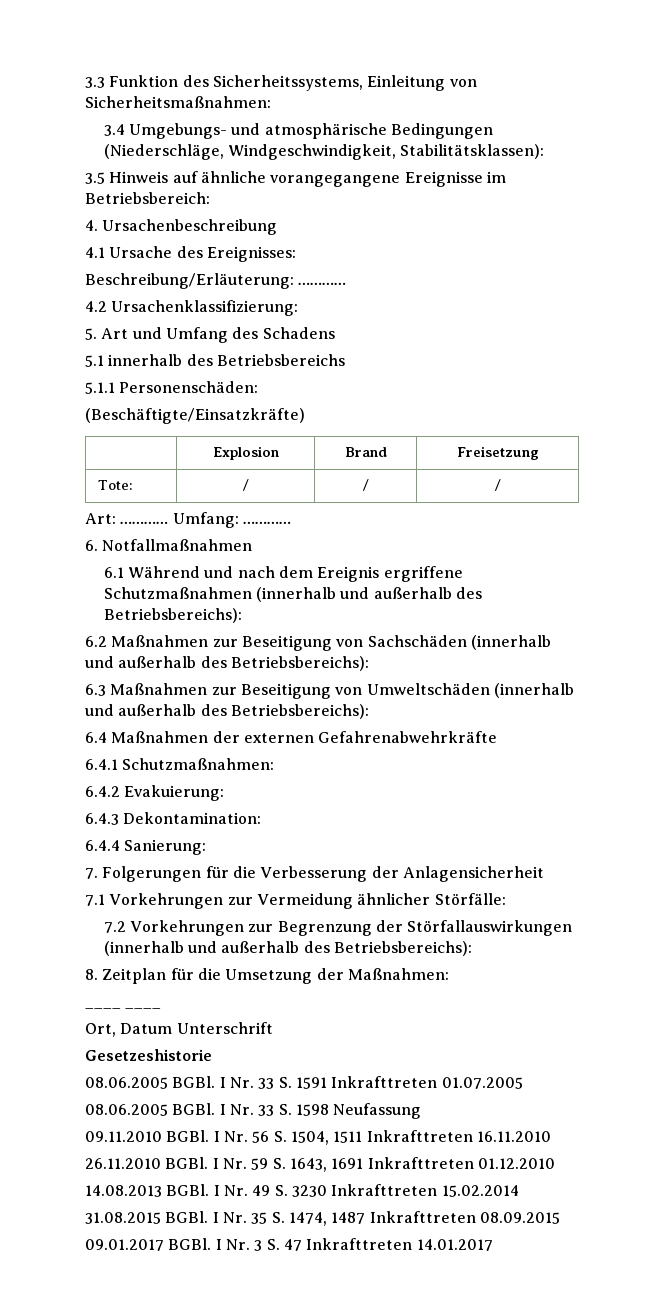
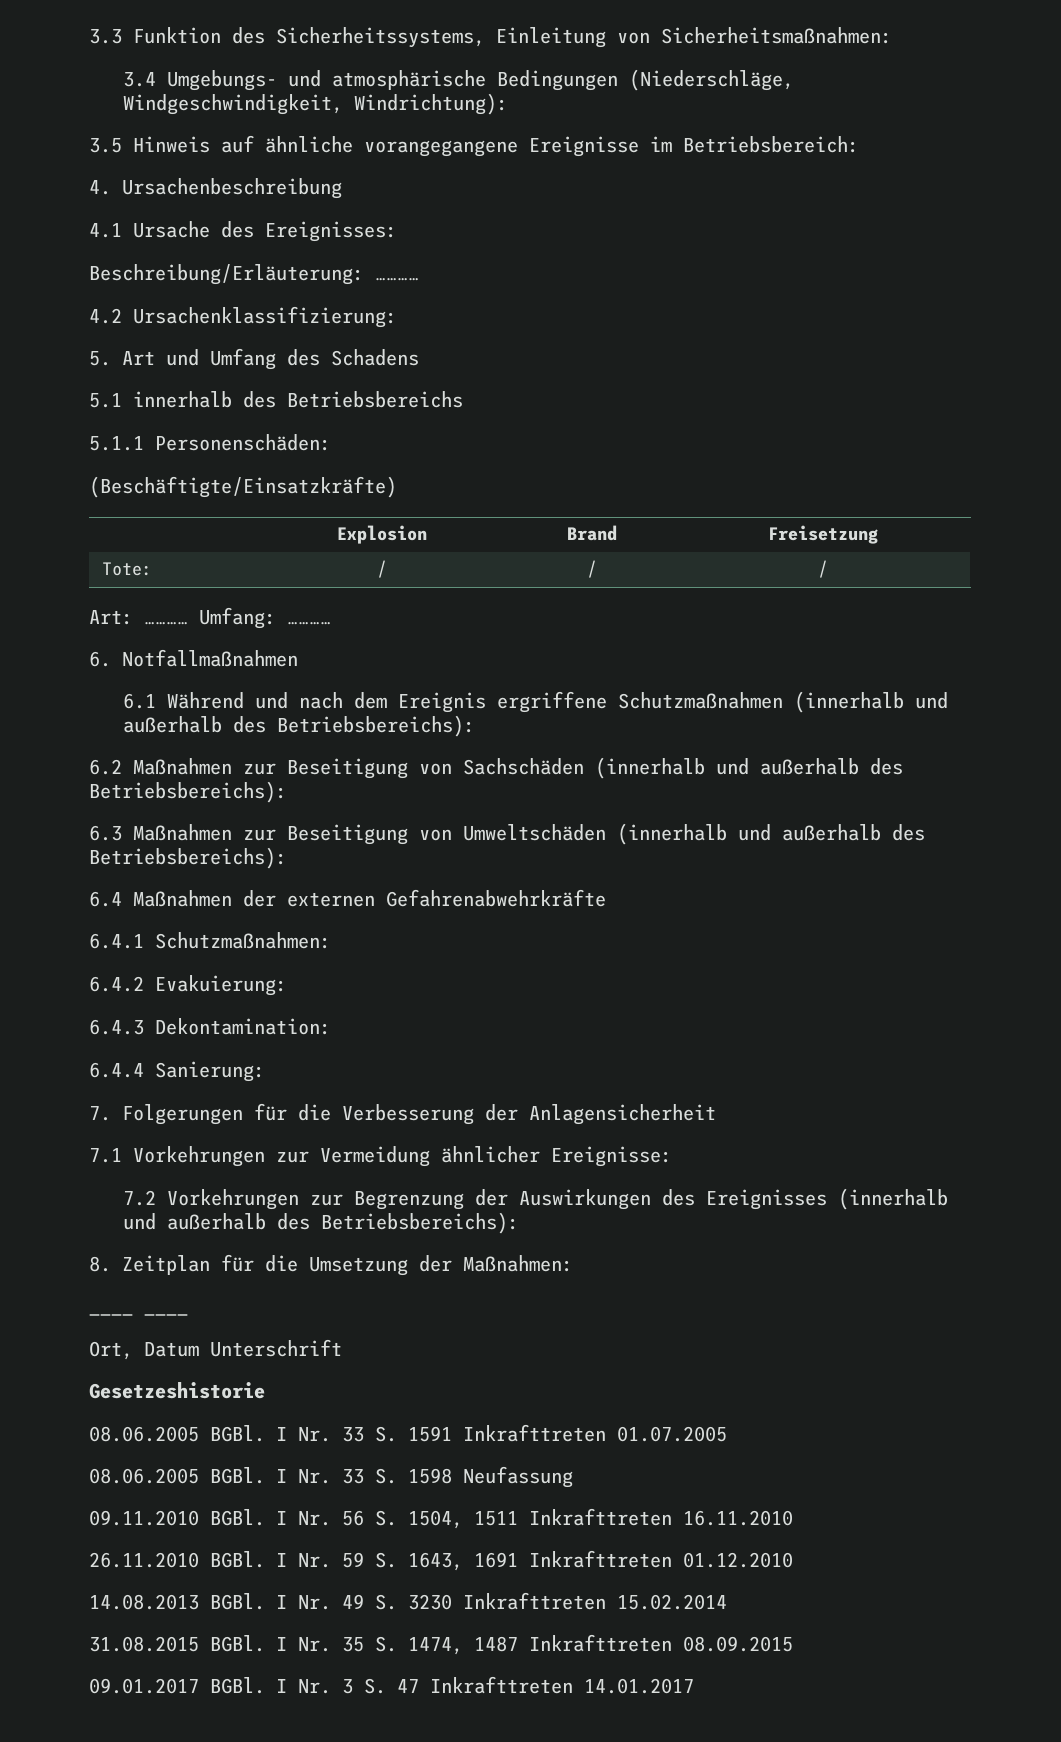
- 3.4 Umgebungs- und atmosphärische Bedingungen (Niederschläge, Windgeschwindigkeit, Stabilitätsklassen):
+ 3.4 Umgebungs- und atmosphärische Bedingungen (Niederschläge, Windgeschwindigkeit, Windrichtung):
- 7.1 Vorkehrungen zur Vermeidung ähnlicher Störfälle:
+ 7.1 Vorkehrungen zur Vermeidung ähnlicher Ereignisse:
- 7.2 Vorkehrungen zur Begrenzung der Störfallauswirkungen (innerhalb und außerhalb des Betriebsbereichs):
+ 7.2 Vorkehrungen zur Begrenzung der Auswirkungen des Ereignisses (innerhalb und außerhalb des Betriebsbereichs):

